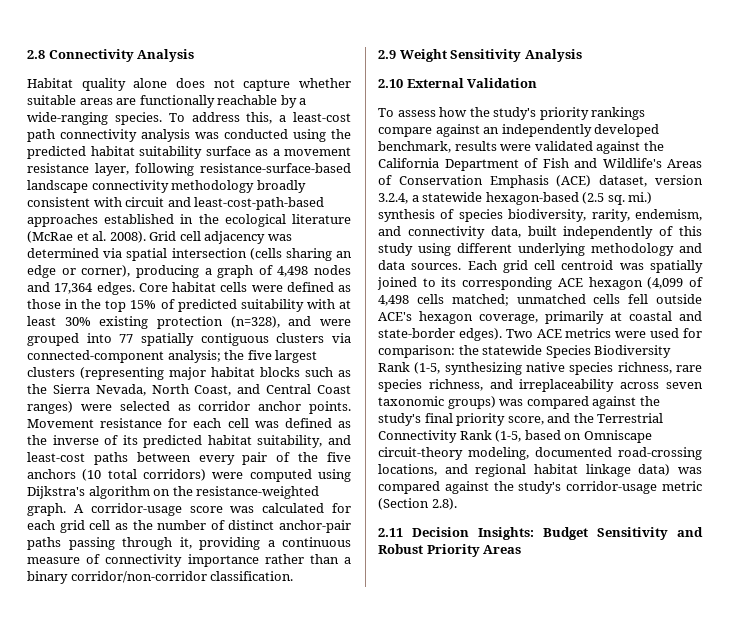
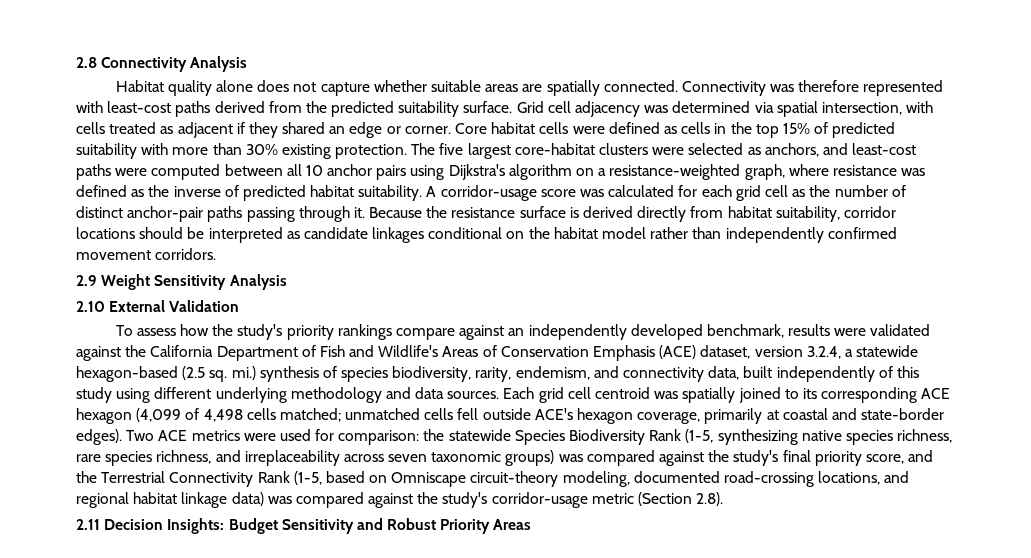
- Habitat quality alone does not capture whether suitable areas are functionally reachable by a wide-ranging species. To address this, a least-cost path connectivity analysis was conducted using the predicted habitat suitability surface as a movement resistance layer, following resistance-surface-based landscape connectivity methodology broadly consistent with circuit and least-cost-path-based approaches established in the ecological literature (McRae et al. 2008).
+ Habitat quality alone does not capture whether suitable areas are spatially connected. Connectivity was therefore represented with least-cost paths derived from the predicted suitability surface.
- Grid cell adjacency was determined via spatial intersection (cells sharing an edge or corner), producing a graph of 4,498 nodes and 17,364 edges.
+ Grid cell adjacency was determined via spatial intersection, with cells treated as adjacent if they shared an edge or corner.
- Core habitat cells were defined as those in the top 15% of predicted suitability with at least 30% existing protection (n=328), and were grouped into 77 spatially contiguous clusters via connected-component analysis; the five largest clusters (representing major habitat blocks such as the Sierra Nevada, North Coast, and Central Coast ranges) were selected as corridor anchor points. Movement resistance for each cell was defined as the inverse of its predicted habitat suitability, and least-cost paths between every pair of the five anchors (10 total corridors) were computed using Dijkstra's algorithm on the resistance-weighted graph.
+ Core habitat cells were defined as cells in the top 15% of predicted suitability with more than 30% existing protection. The five largest core-habitat clusters were selected as anchors, and least-cost paths were computed between all 10 anchor pairs using Dijkstra's algorithm on a resistance-weighted graph, where resistance was defined as the inverse of predicted habitat suitability.
- A corridor-usage score was calculated for each grid cell as the number of distinct anchor-pair paths passing through it, providing a continuous measure of connectivity importance rather than a binary corridor/non-corridor classification.
+ A corridor-usage score was calculated for each grid cell as the number of distinct anchor-pair paths passing through it. Because the resistance surface is derived directly from habitat suitability, corridor locations should be interpreted as candidate linkages conditional on the habitat model rather than independently confirmed movement corridors.

